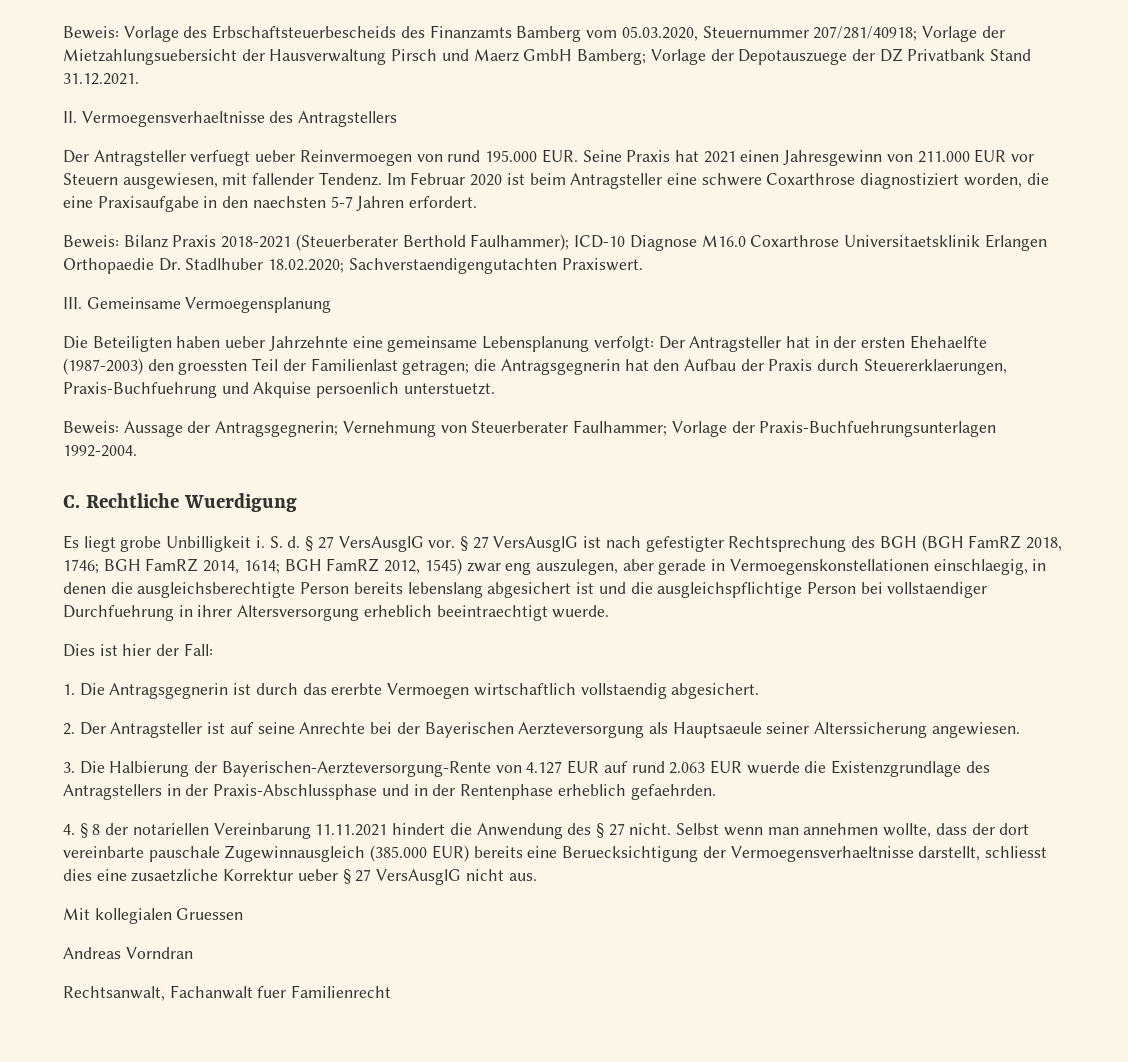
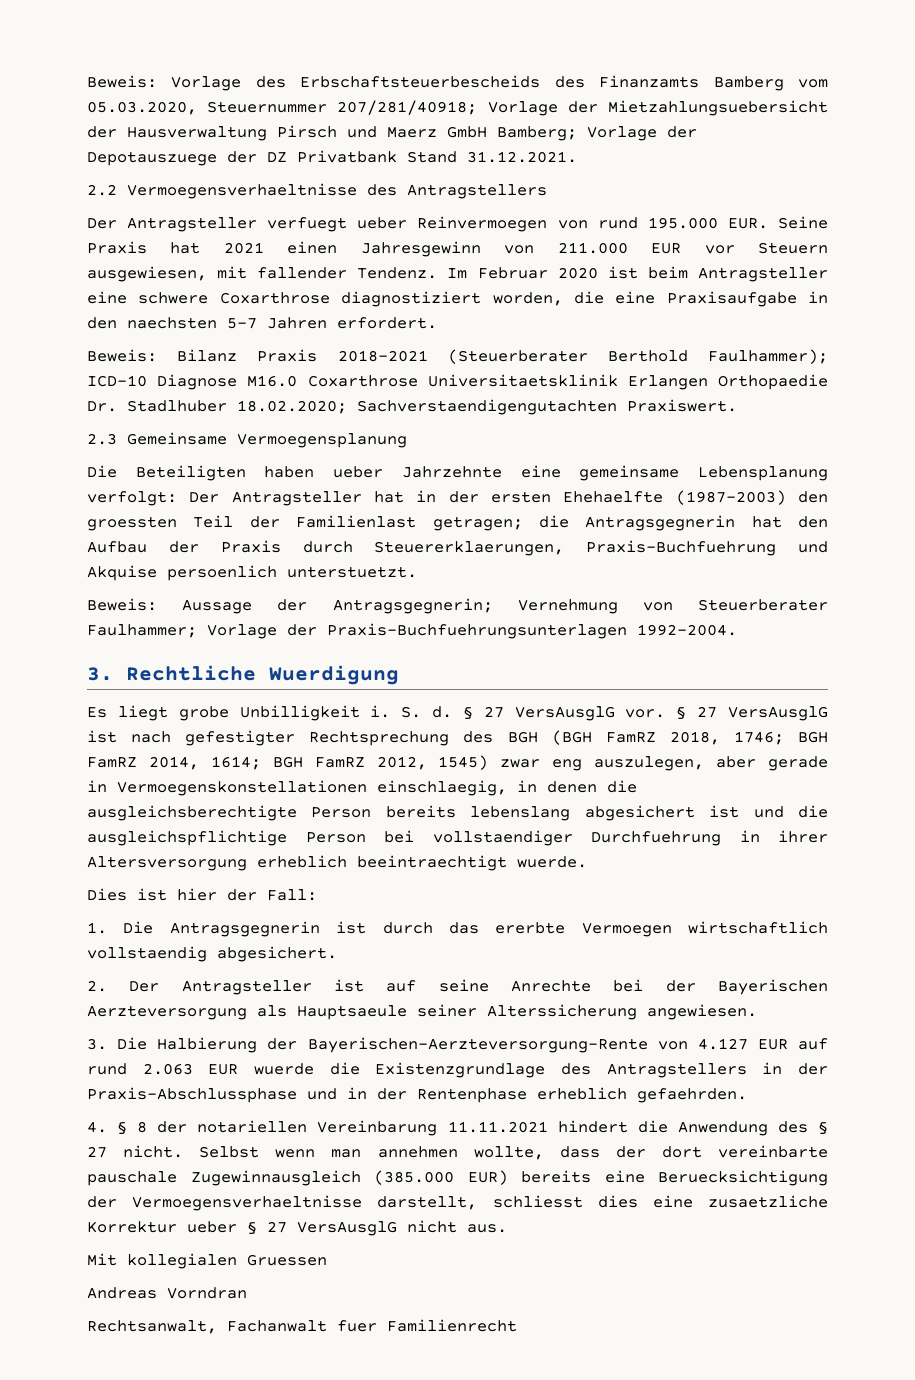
- II. Vermoegensverhaeltnisse des Antragstellers
+ 2.2 Vermoegensverhaeltnisse des Antragstellers
- III. Gemeinsame Vermoegensplanung
+ 2.3 Gemeinsame Vermoegensplanung
- C. Rechtliche Wuerdigung
+ 3. Rechtliche Wuerdigung

